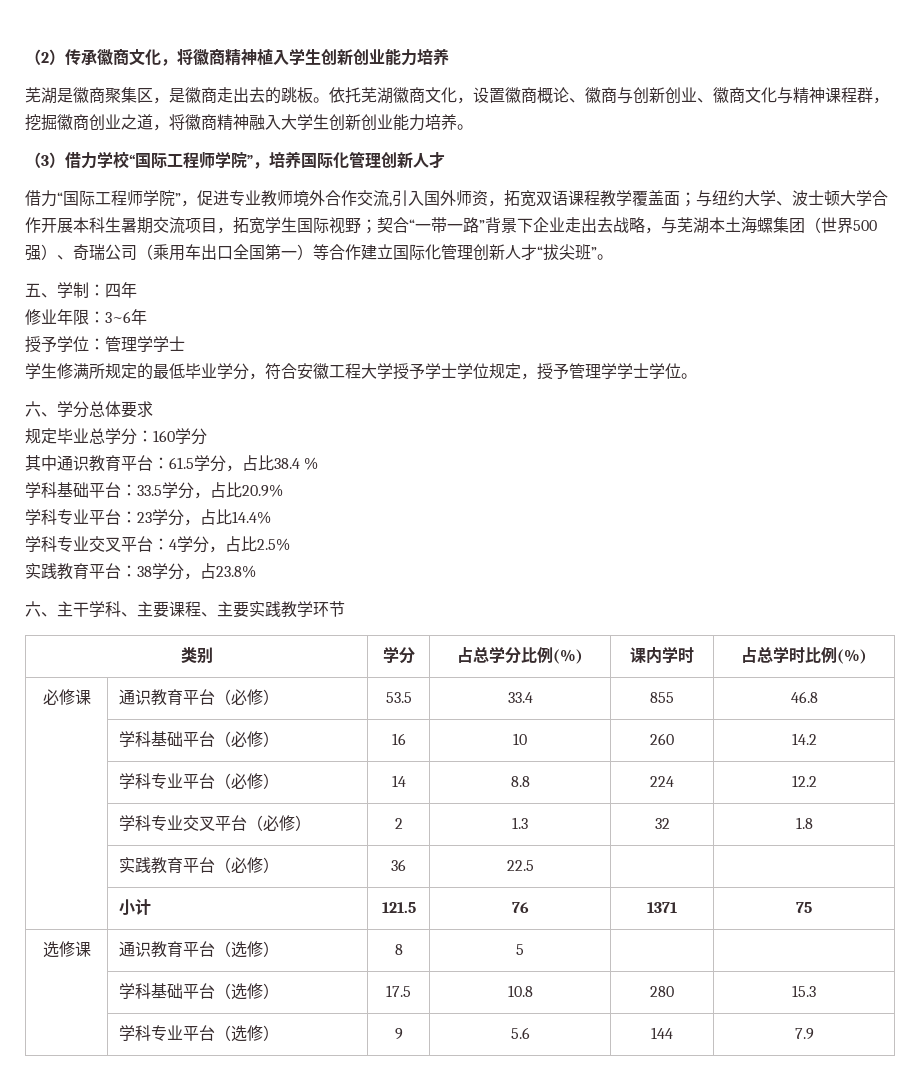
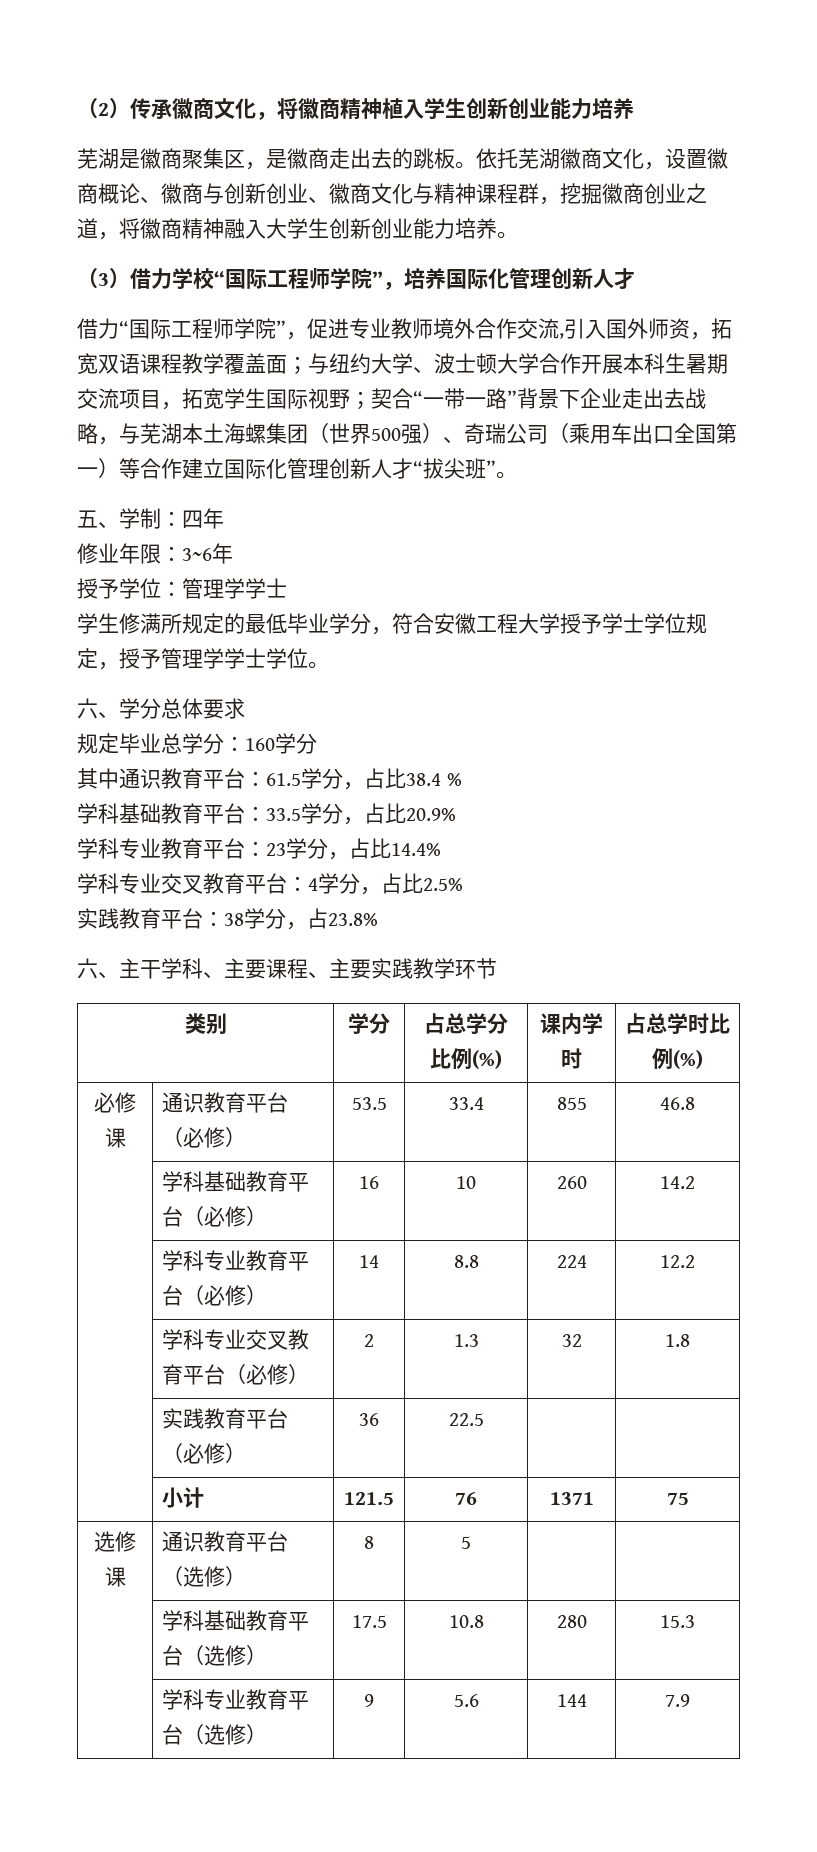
- 学科基础平台：33.5学分，占比20.9%
+ 学科基础教育平台：33.5学分，占比20.9%
- 学科专业平台：23学分，占比14.4%
+ 学科专业教育平台：23学分，占比14.4%
- 学科专业交叉平台：4学分，占比2.5%
+ 学科专业交叉教育平台：4学分，占比2.5%
- | 学科基础平台（必修） | 16 | 10 | 260 | 14.2
+ | 学科基础教育平台（必修） | 16 | 10 | 260 | 14.2
- | 学科专业平台（必修） | 14 | 8.8 | 224 | 12.2
+ | 学科专业教育平台（必修） | 14 | 8.8 | 224 | 12.2
- | 学科专业交叉平台（必修） | 2 | 1.3 | 32 | 1.8
+ | 学科专业交叉教育平台（必修） | 2 | 1.3 | 32 | 1.8
- | 学科基础平台（选修） | 17.5 | 10.8 | 280 | 15.3
+ | 学科基础教育平台（选修） | 17.5 | 10.8 | 280 | 15.3
- | 学科专业平台（选修） | 9 | 5.6 | 144 | 7.9
+ | 学科专业教育平台（选修） | 9 | 5.6 | 144 | 7.9

